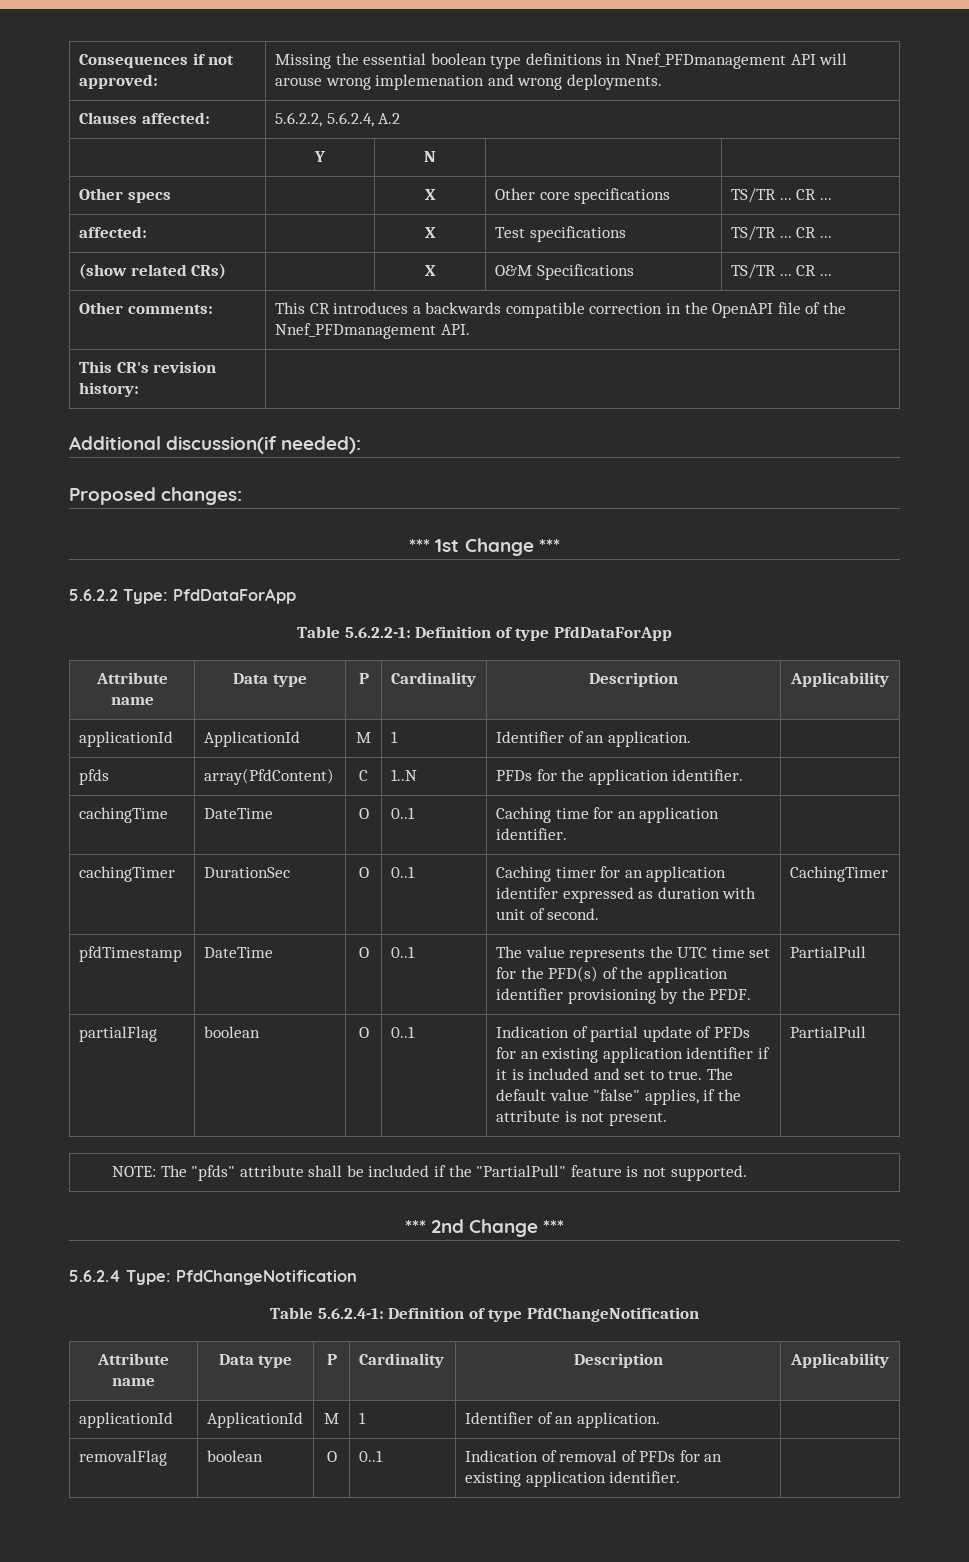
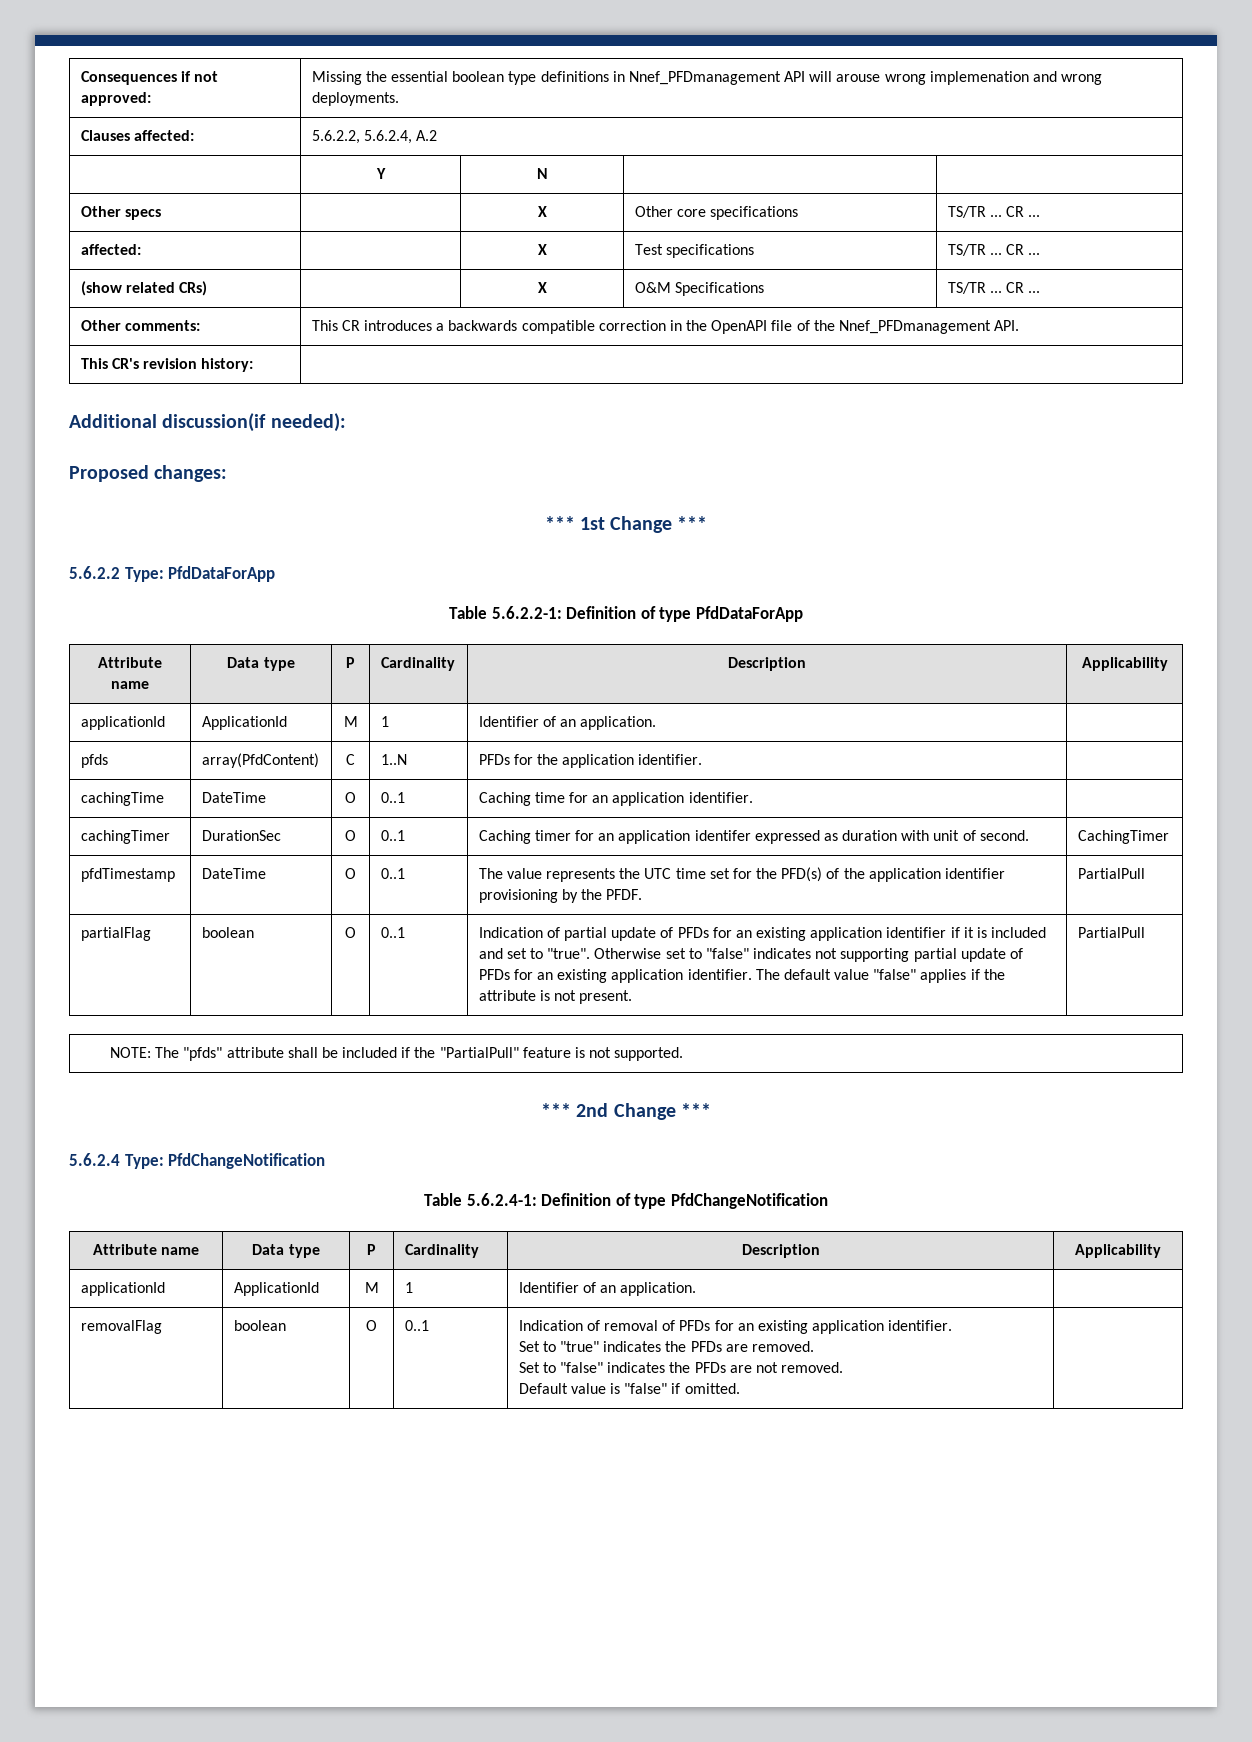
- Indication of partial update of PFDs for an existing application identifier if it is included and set to true.
+ Indication of partial update of PFDs for an existing application identifier if it is included and set to "true". Otherwise set to "false" indicates not supporting partial update of PFDs for an existing application identifier.
- The default value "false" applies, if the attribute is not present.
+ The default value "false" applies if the attribute is not present.
- removalFlag | boolean | O | 0..1 | Indication of removal of PFDs for an existing application identifier. |
+ removalFlag | boolean | O | 0..1 | Indication of removal of PFDs for an existing application identifier.
+ Set to "true" indicates the PFDs are removed.
+ Set to "false" indicates the PFDs are not removed.
+ Default value is "false" if omitted. |

